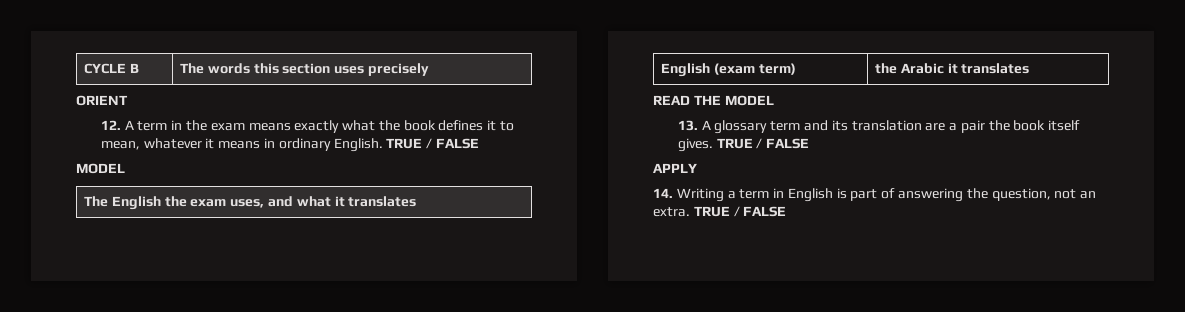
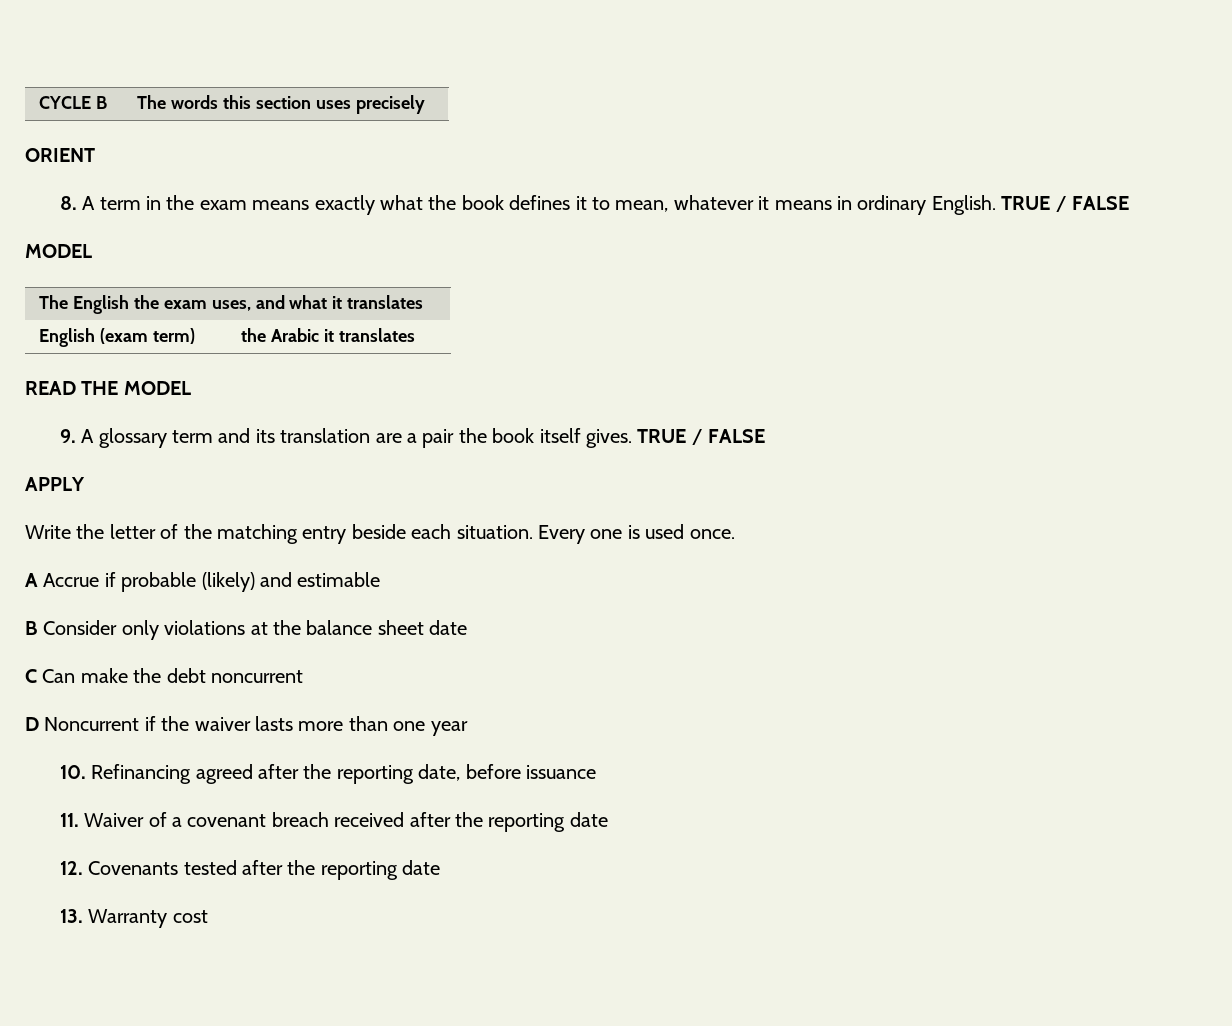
- 12. A term in the exam means exactly what the book defines it to mean, whatever it means in ordinary English.
+ 8. A term in the exam means exactly what the book defines it to mean, whatever it means in ordinary English.
- 13. A glossary term and its translation are a pair the book itself gives.
+ 9. A glossary term and its translation are a pair the book itself gives.
- 14. Writing a term in English is part of answering the question, not an extra. TRUE / FALSE
+ Write the letter of the matching entry beside each situation. Every one is used once.
+ A Accrue if probable (likely) and estimable
+ B Consider only violations at the balance sheet date
+ C Can make the debt noncurrent
+ D Noncurrent if the waiver lasts more than one year
+ 10. Refinancing agreed after the reporting date, before issuance
+ 11. Waiver of a covenant breach received after the reporting date
+ 12. Covenants tested after the reporting date
+ 13. Warranty cost

